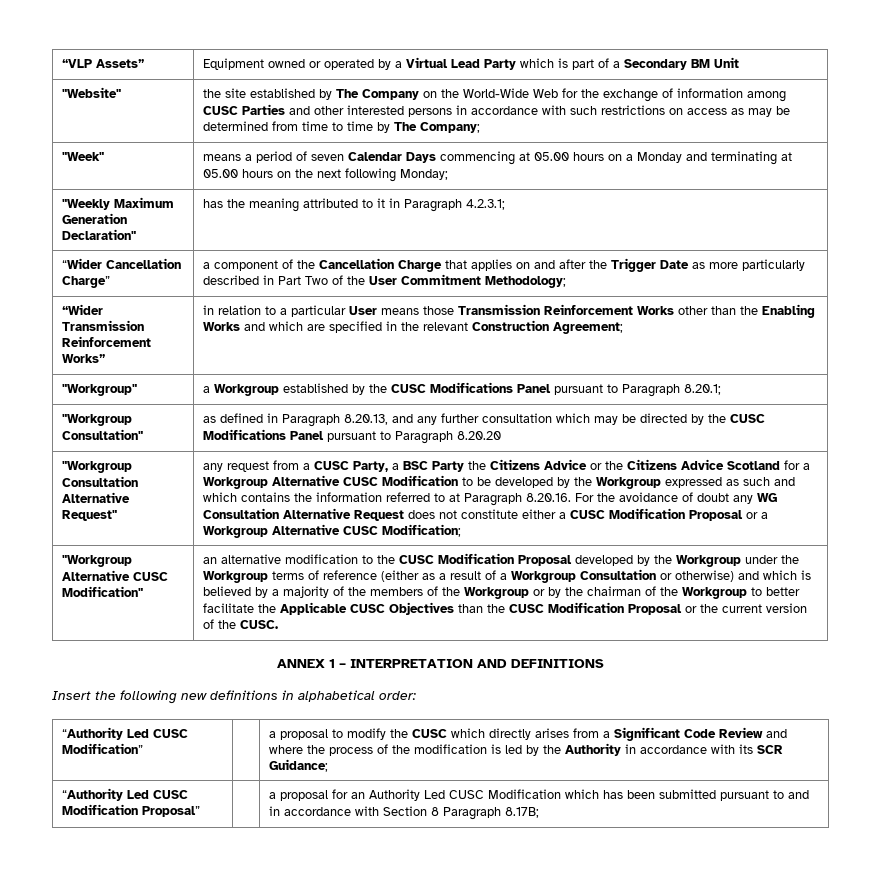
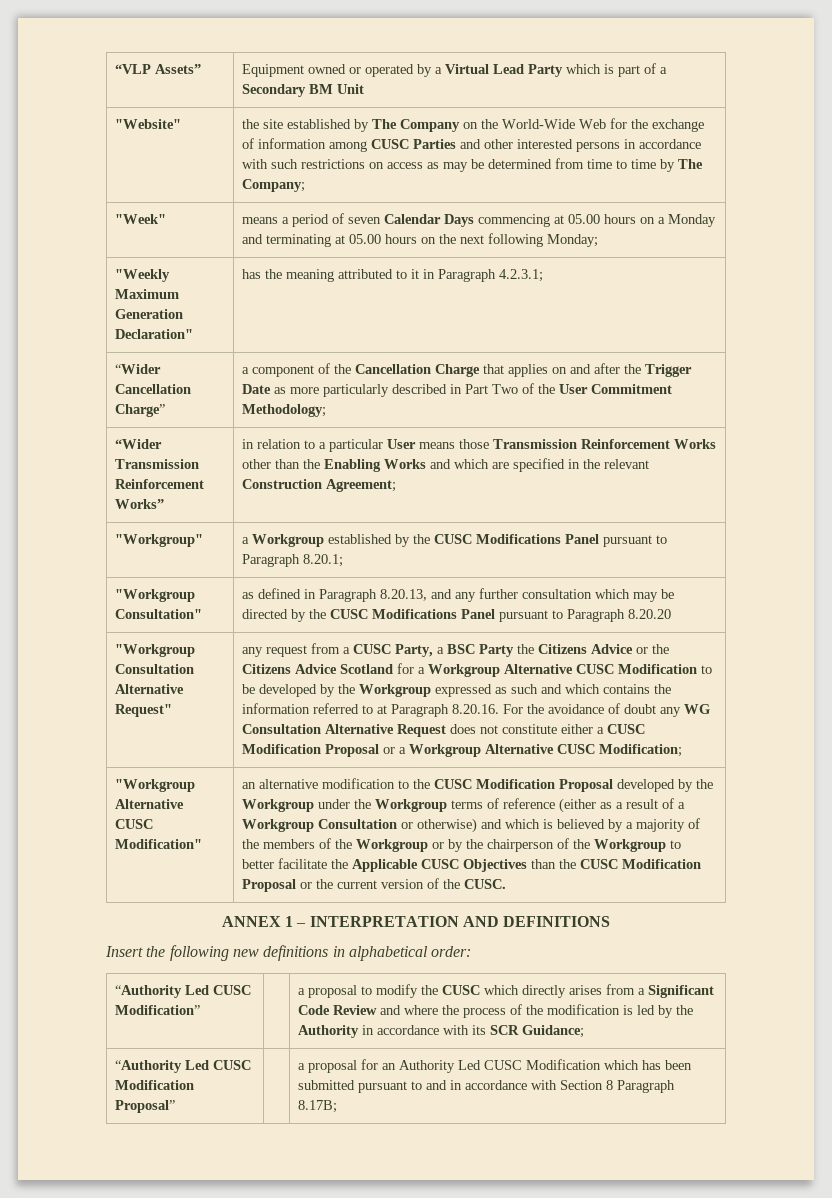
- an alternative modification to the CUSC Modification Proposal developed by the Workgroup under the Workgroup terms of reference (either as a result of a Workgroup Consultation or otherwise) and which is believed by a majority of the members of the Workgroup or by the chairman of the Workgroup to better facilitate the Applicable CUSC Objectives than the CUSC Modification Proposal or the current version of the CUSC.
+ an alternative modification to the CUSC Modification Proposal developed by the Workgroup under the Workgroup terms of reference (either as a result of a Workgroup Consultation or otherwise) and which is believed by a majority of the members of the Workgroup or by the chairperson of the Workgroup to better facilitate the Applicable CUSC Objectives than the CUSC Modification Proposal or the current version of the CUSC.

